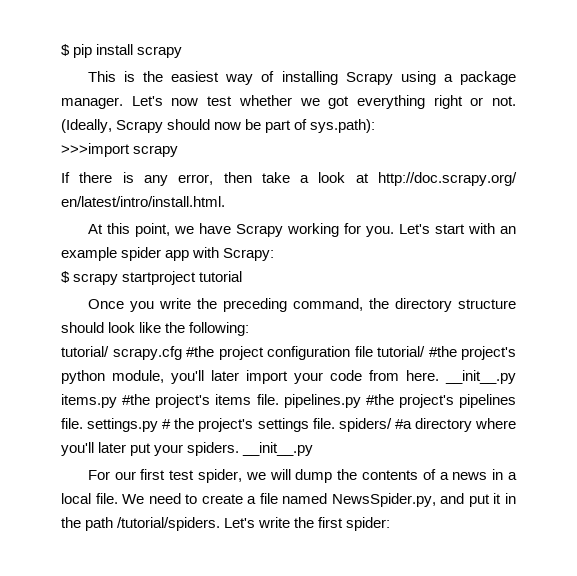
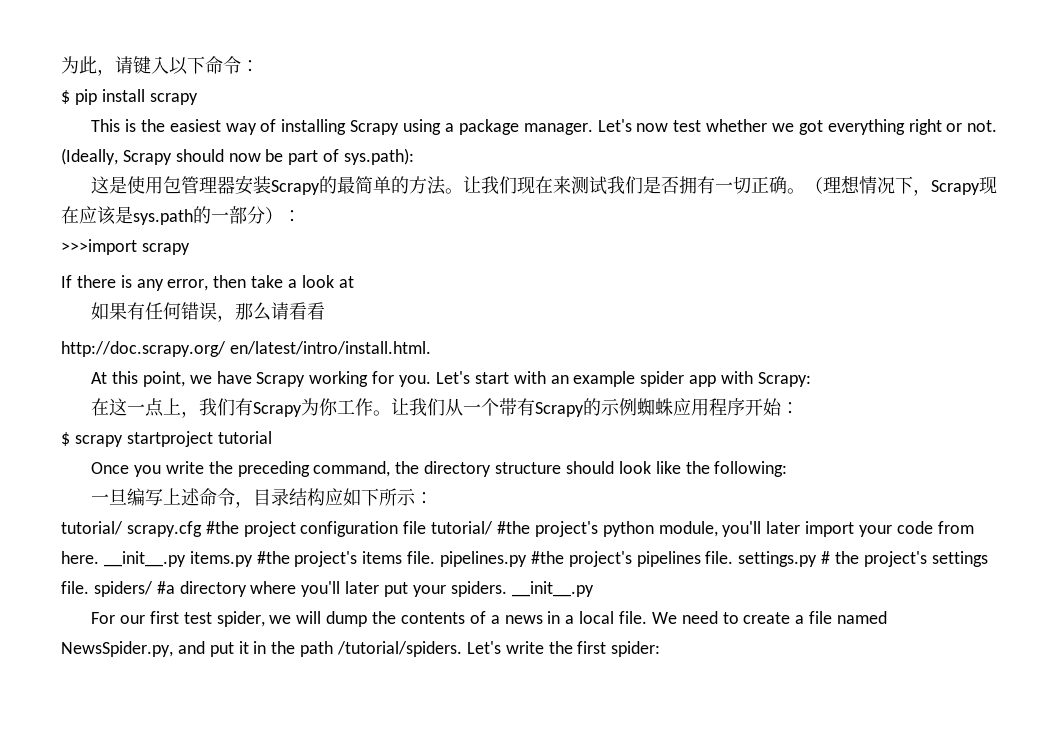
+ 为此，请键入以下命令：
+ 这是使用包管理器安装Scrapy的最简单的方法。让我们现在来测试我们是否拥有一切正确。（理想情况下，Scrapy现在应该是sys.path的一部分）：
- If there is any error, then take a look at http://doc.scrapy.org/ en/latest/intro/install.html.
+ If there is any error, then take a look at
+ 如果有任何错误，那么请看看
+ http://doc.scrapy.org/ en/latest/intro/install.html.
+ 在这一点上，我们有Scrapy为你工作。让我们从一个带有Scrapy的示例蜘蛛应用程序开始：
+ 一旦编写上述命令，目录结构应如下所示：

